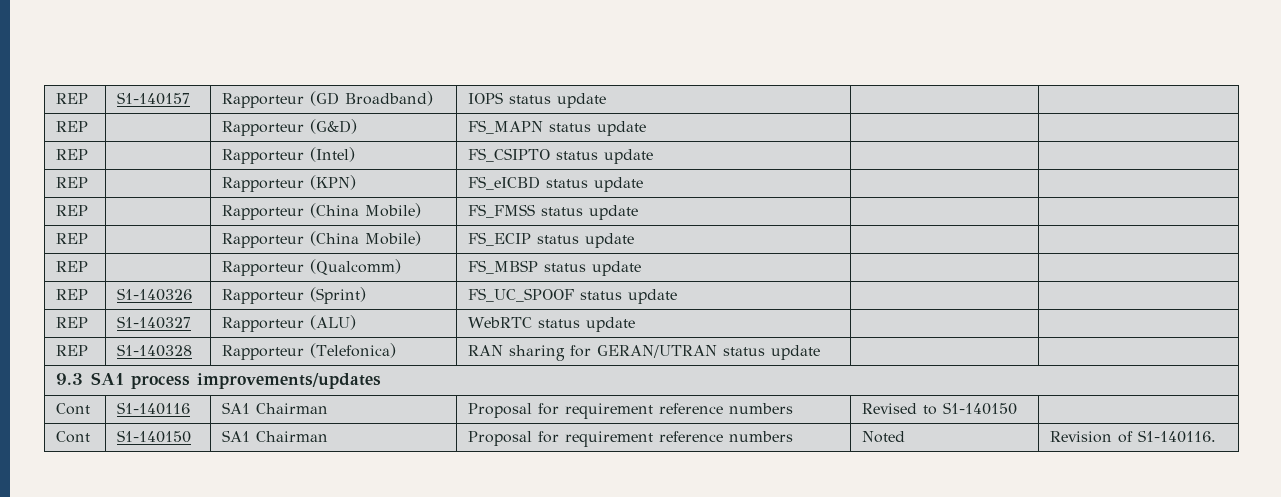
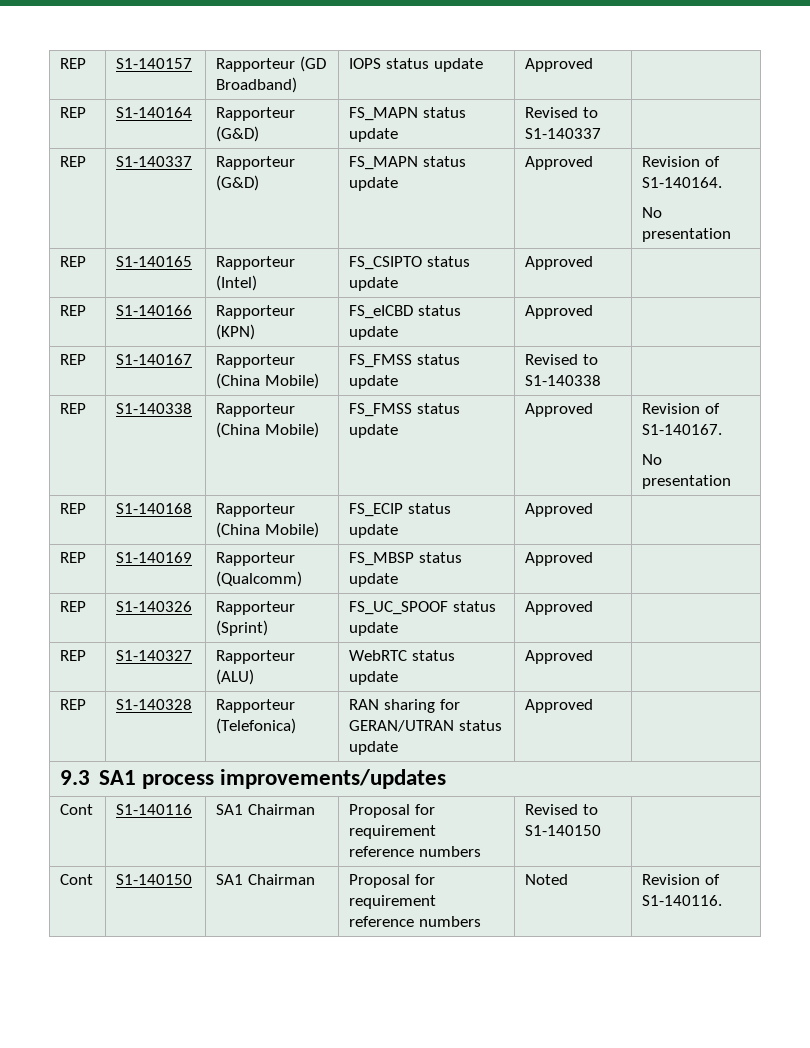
- REP | S1-140157 | Rapporteur (GD Broadband) | IOPS status update | |
- REP | | Rapporteur (G&D) | FS_MAPN status update | |
- REP | | Rapporteur (Intel) | FS_CSIPTO status update | |
- REP | | Rapporteur (KPN) | FS_eICBD status update | |
- REP | | Rapporteur (China Mobile) | FS_FMSS status update | |
- REP | | Rapporteur (China Mobile) | FS_ECIP status update | |
- REP | | Rapporteur (Qualcomm) | FS_MBSP status update | |
+ REP | S1-140157 | Rapporteur (GD Broadband) | IOPS status update | Approved |
+ REP | S1-140164 | Rapporteur (G&D) | FS_MAPN status update | Revised to S1-140337 |
+ REP | S1-140337 | Rapporteur (G&D) | FS_MAPN status update | Approved | Revision of S1-140164.
+ No presentation
+ REP | S1-140165 | Rapporteur (Intel) | FS_CSIPTO status update | Approved |
+ REP | S1-140166 | Rapporteur (KPN) | FS_eICBD status update | Approved |
+ REP | S1-140167 | Rapporteur (China Mobile) | FS_FMSS status update | Revised to S1-140338 |
+ REP | S1-140338 | Rapporteur (China Mobile) | FS_FMSS status update | Approved | Revision of S1-140167.
+ No presentation
+ REP | S1-140168 | Rapporteur (China Mobile) | FS_ECIP status update | Approved |
+ REP | S1-140169 | Rapporteur (Qualcomm) | FS_MBSP status update | Approved |
- REP | S1-140326 | Rapporteur (Sprint) | FS_UC_SPOOF status update | |
+ REP | S1-140326 | Rapporteur (Sprint) | FS_UC_SPOOF status update | Approved |
- REP | S1-140327 | Rapporteur (ALU) | WebRTC status update | |
+ REP | S1-140327 | Rapporteur (ALU) | WebRTC status update | Approved |
- REP | S1-140328 | Rapporteur (Telefonica) | RAN sharing for GERAN/UTRAN status update | |
+ REP | S1-140328 | Rapporteur (Telefonica) | RAN sharing for GERAN/UTRAN status update | Approved |

